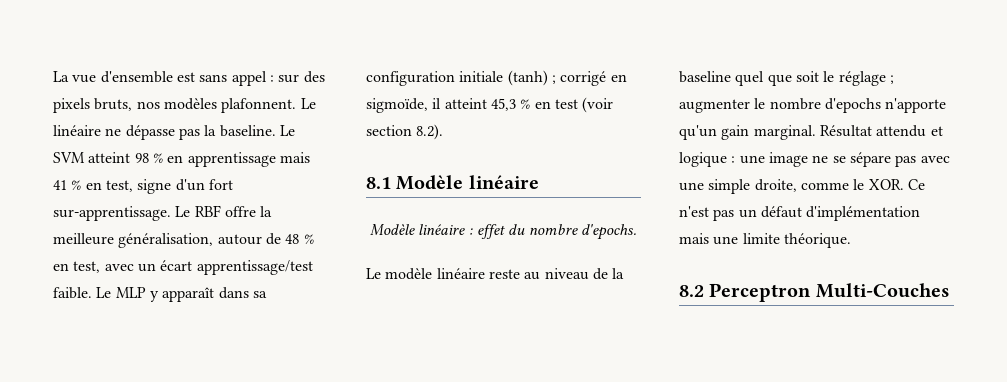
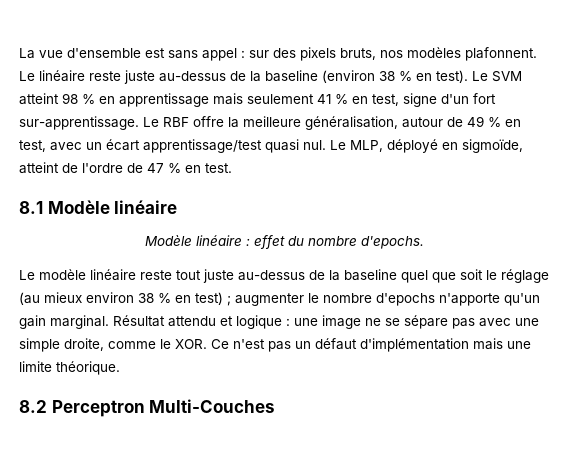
- Le linéaire ne dépasse pas la baseline.
+ Le linéaire reste juste au-dessus de la baseline (environ 38 % en test).
- Le SVM atteint 98 % en apprentissage mais 41 % en test, signe d'un fort sur-apprentissage.
+ Le SVM atteint 98 % en apprentissage mais seulement 41 % en test, signe d'un fort sur-apprentissage.
- Le RBF offre la meilleure généralisation, autour de 48 % en test, avec un écart apprentissage/test faible. Le MLP y apparaît dans sa configuration initiale (tanh) ; corrigé en sigmoïde, il atteint 45,3 % en test (voir section 8.2).
+ Le RBF offre la meilleure généralisation, autour de 49 % en test, avec un écart apprentissage/test quasi nul. Le MLP, déployé en sigmoïde, atteint de l'ordre de 47 % en test.
- Le modèle linéaire reste au niveau de la baseline quel que soit le réglage ; augmenter le nombre d'epochs n'apporte qu'un gain marginal.
+ Le modèle linéaire reste tout juste au-dessus de la baseline quel que soit le réglage (au mieux environ 38 % en test) ; augmenter le nombre d'epochs n'apporte qu'un gain marginal.

